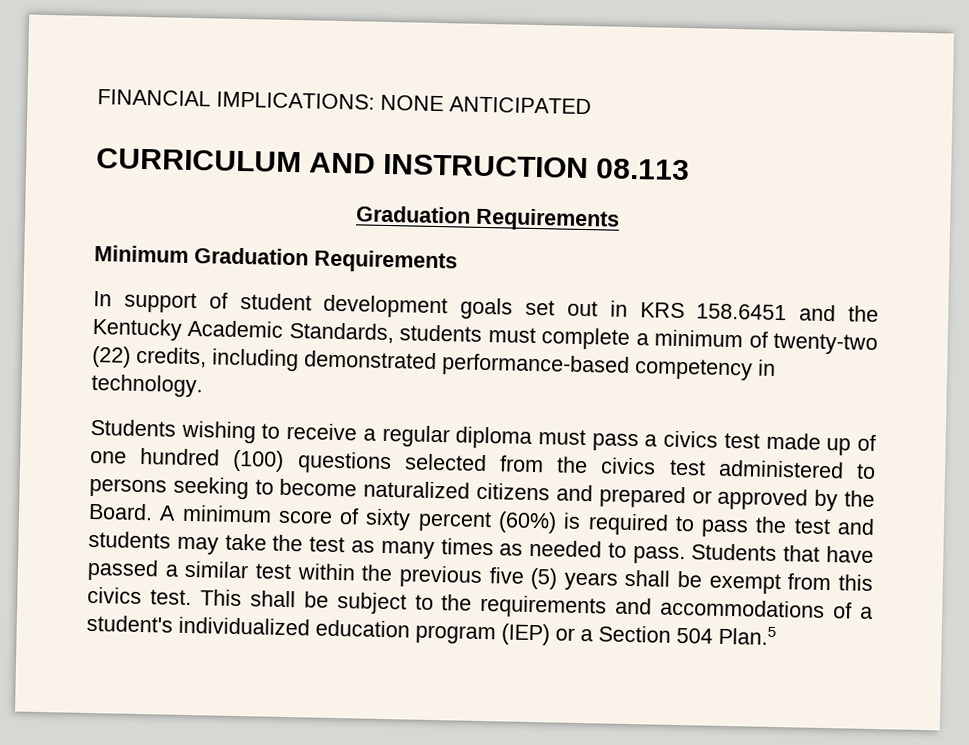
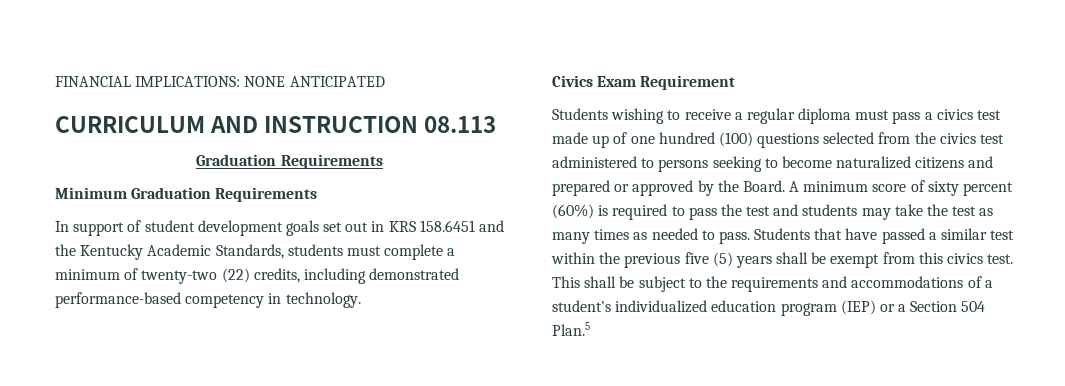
+ Civics Exam Requirement

